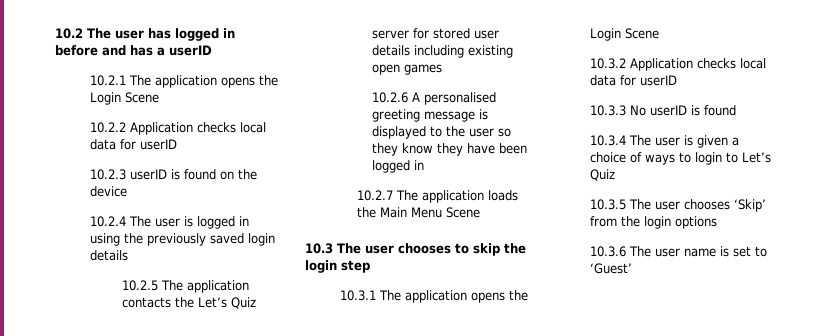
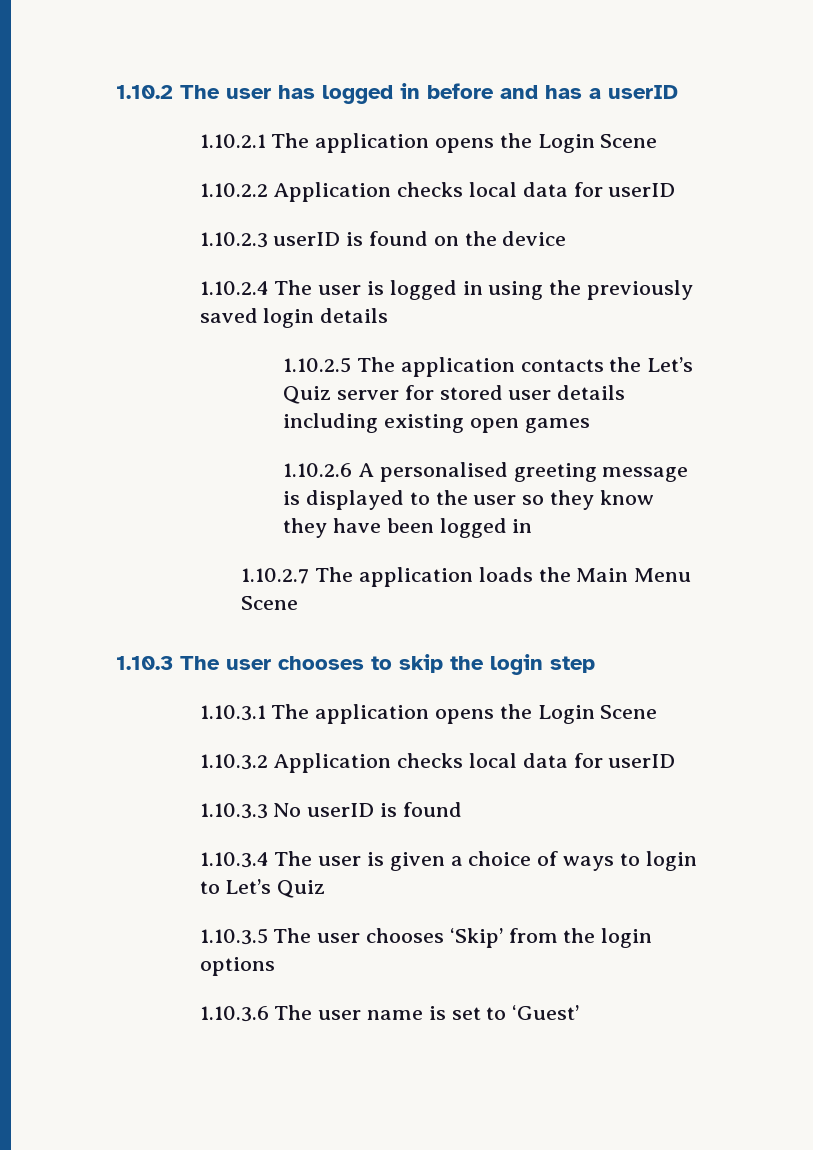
- 10.2 The user has logged in before and has a userID
+ 1.10.2 The user has logged in before and has a userID
- 10.2.1 The application opens the Login Scene
- 10.2.2 Application checks local data for userID
- 10.2.3 userID is found on the device
+ 1.10.2.1 The application opens the Login Scene
+ 1.10.2.2 Application checks local data for userID
+ 1.10.2.3 userID is found on the device
- 10.2.4 The user is logged in using the previously saved login details
+ 1.10.2.4 The user is logged in using the previously saved login details
- 10.2.5 The application contacts the Let’s Quiz server for stored user details including existing open games
+ 1.10.2.5 The application contacts the Let’s Quiz server for stored user details including existing open games
- 10.2.6 A personalised greeting message is displayed to the user so they know they have been logged in
+ 1.10.2.6 A personalised greeting message is displayed to the user so they know they have been logged in
- 10.2.7 The application loads the Main Menu Scene
+ 1.10.2.7 The application loads the Main Menu Scene
- 10.3 The user chooses to skip the login step
+ 1.10.3 The user chooses to skip the login step
- 10.3.1 The application opens the Login Scene
- 10.3.2 Application checks local data for userID
- 10.3.3 No userID is found
+ 1.10.3.1 The application opens the Login Scene
+ 1.10.3.2 Application checks local data for userID
+ 1.10.3.3 No userID is found
- 10.3.4 The user is given a choice of ways to login to Let’s Quiz
+ 1.10.3.4 The user is given a choice of ways to login to Let’s Quiz
- 10.3.5 The user chooses ‘Skip’ from the login options
+ 1.10.3.5 The user chooses ‘Skip’ from the login options
- 10.3.6 The user name is set to ‘Guest’
+ 1.10.3.6 The user name is set to ‘Guest’

